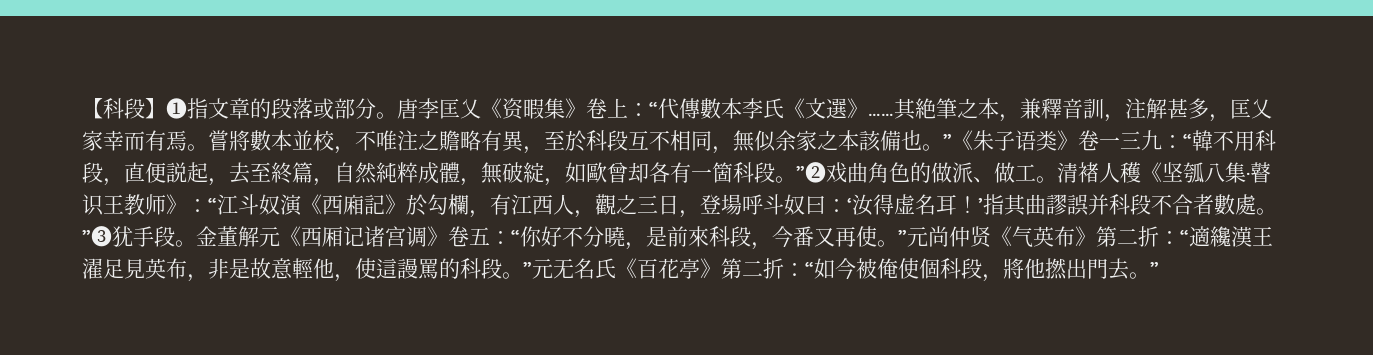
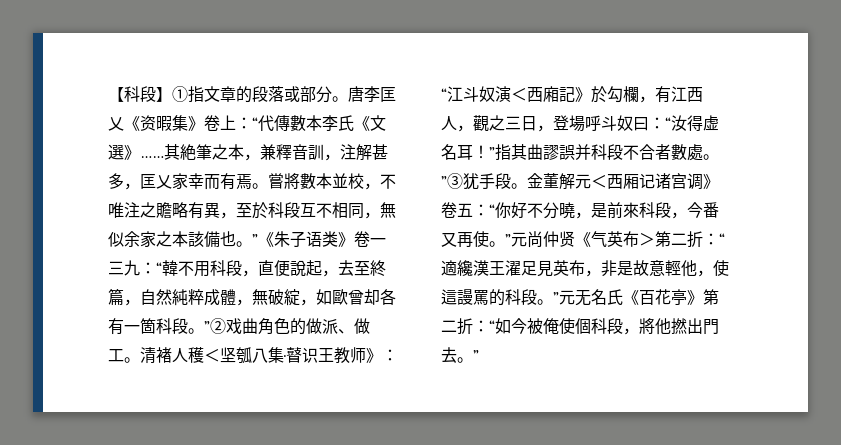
- 【科段】❶指文章的段落或部分。
+ 【科段】①指文章的段落或部分。
- 嘗將數本並校，不唯注之贍略有異，至於科段互不相同，無似余家之本該備也。”《朱子语类》卷一三九：“韓不用科段，直便説起，去至終篇，自然純粹成體，無破綻，如歐曾却各有一箇科段。”❷戏曲角色的做派、做工。
+ 嘗將數本並校，不唯注之贍略有異，至於科段互不相同，無似余家之本該備也。”《朱子语类》卷一三九：“韓不用科段，直便說起，去至終篇，自然純粹成體，無破綻，如歐曾却各有一箇科段。”②戏曲角色的做派、做工。
- 清褚人穫《坚瓠八集·瞽识王教师》：“江斗奴演《西廂記》於勾欄，有江西人，觀之三日，登場呼斗奴曰：‘汝得虚名耳！’指其曲謬誤并科段不合者數處。”❸犹手段。
+ 清褚人穫＜坚瓠八集·瞽识王教师》：“江斗奴演＜西廂記》於勾欄，有江西人，觀之三日，登場呼斗奴曰：“汝得虚名耳！”指其曲謬誤并科段不合者數處。”③犹手段。
- 金董解元《西厢记诸宫调》卷五：“你好不分曉，是前來科段，今番又再使。”元尚仲贤《气英布》第二折：“適纔漢王濯足見英布，非是故意輕他，使這謾罵的科段。”元无名氏《百花亭》第二折：“如今被俺使個科段，將他撚出門去。”
+ 金董解元＜西厢记诸宫调》卷五：“你好不分曉，是前來科段，今番又再使。”元尚仲贤《气英布＞第二折：“適纔漢王濯足見英布，非是故意輕他，使這謾罵的科段。”元无名氏《百花亭》第二折：“如今被俺使個科段，將他撚出門去。”

